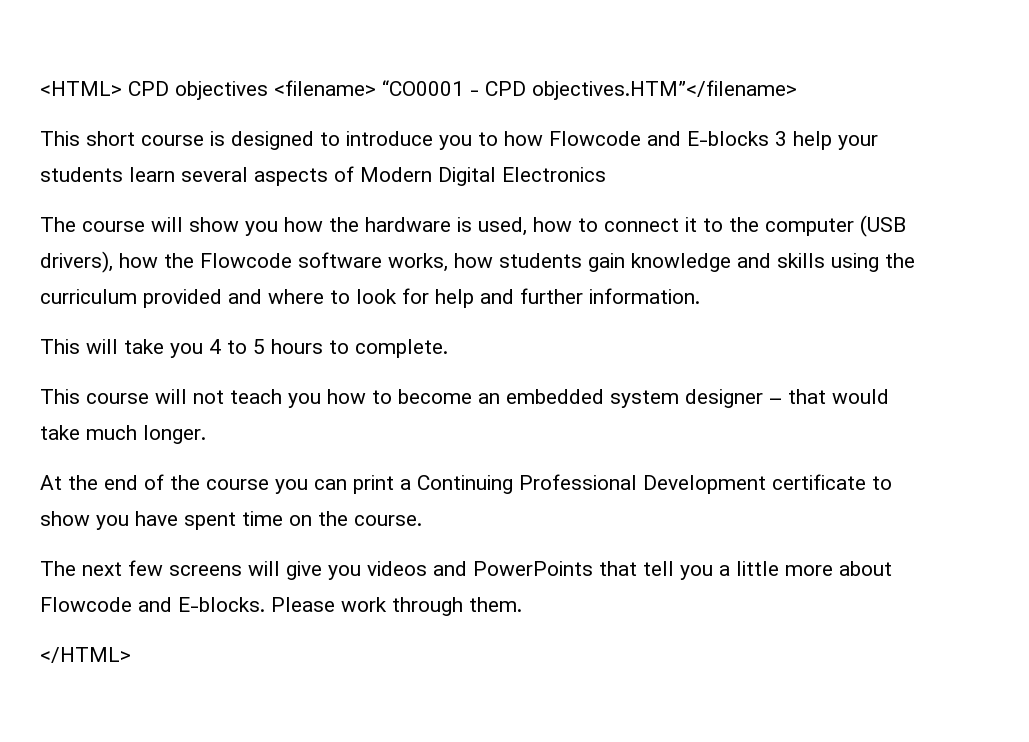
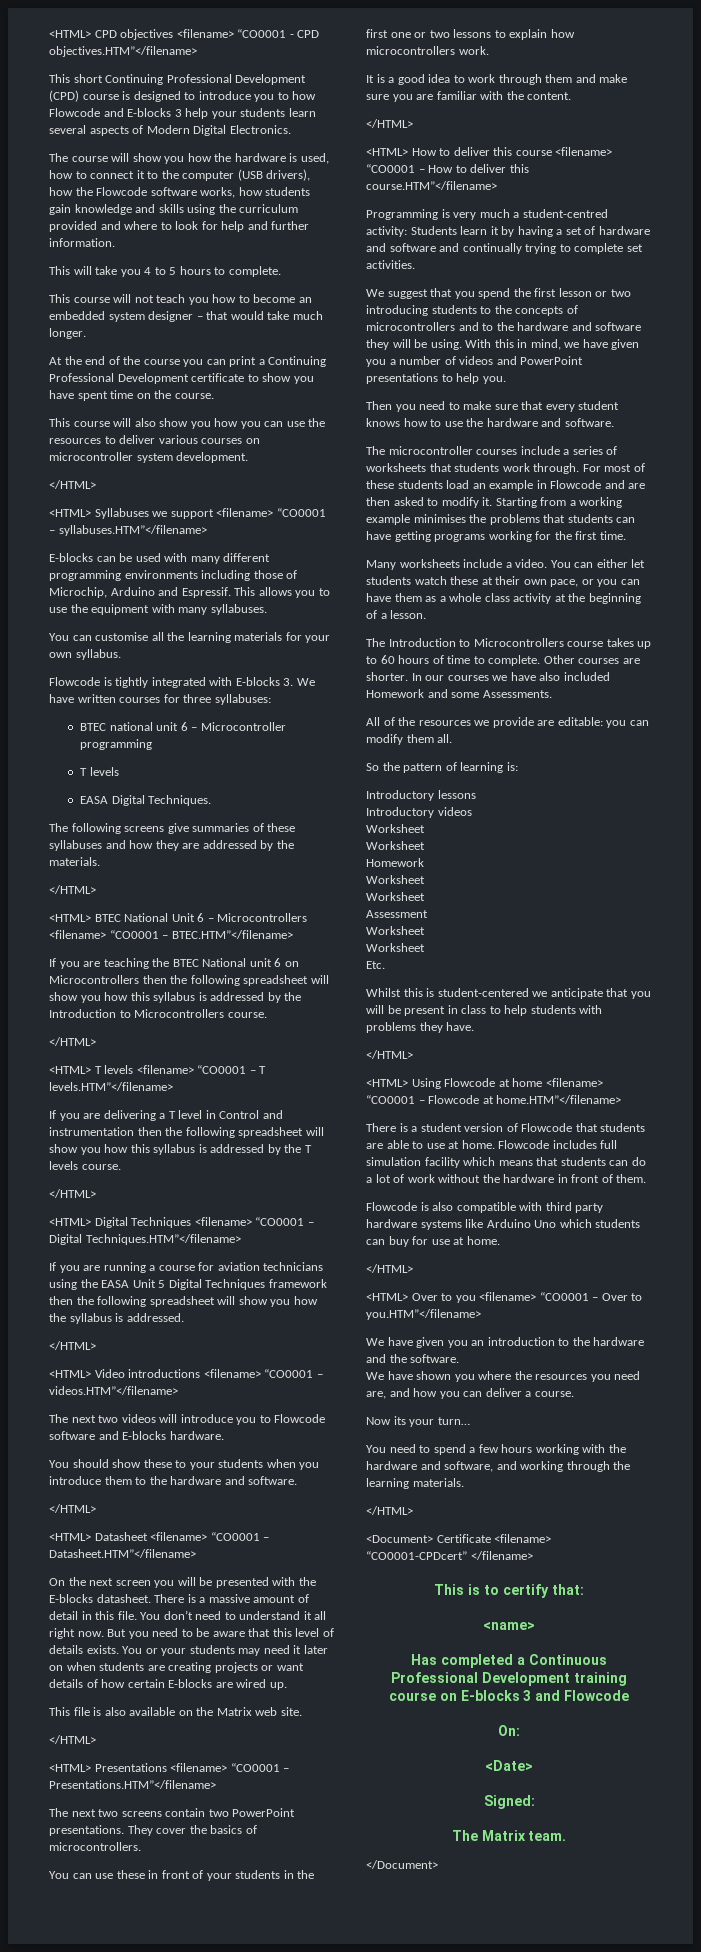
- This short course is designed to introduce you to how Flowcode and E-blocks 3 help your students learn several aspects of Modern Digital Electronics
+ This short Continuing Professional Development (CPD) course is designed to introduce you to how Flowcode and E-blocks 3 help your students learn several aspects of Modern Digital Electronics.
- The next few screens will give you videos and PowerPoints that tell you a little more about Flowcode and E-blocks. Please work through them.
+ This course will also show you how you can use the resources to deliver various courses on microcontroller system development.
  </HTML>
+ <HTML> Syllabuses we support <filename> “CO0001 – syllabuses.HTM”</filename>
+ E-blocks can be used with many different programming environments including those of Microchip, Arduino and Espressif. This allows you to use the equipment with many syllabuses.
+ You can customise all the learning materials for your own syllabus.
+ Flowcode is tightly integrated with E-blocks 3. We have written courses for three syllabuses:
+ BTEC national unit 6 – Microcontroller programming
+ T levels
+ EASA Digital Techniques.
+ The following screens give summaries of these syllabuses and how they are addressed by the materials.
+ </HTML>
+ <HTML> BTEC National Unit 6 – Microcontrollers <filename> “CO0001 – BTEC.HTM”</filename>
+ If you are teaching the BTEC National unit 6 on Microcontrollers then the following spreadsheet will show you how this syllabus is addressed by the Introduction to Microcontrollers course.
+ </HTML>
+ <HTML> T levels <filename> “CO0001 – T levels.HTM”</filename>
+ If you are delivering a T level in Control and instrumentation then the following spreadsheet will show you how this syllabus is addressed by the T levels course.
+ </HTML>
+ <HTML> Digital Techniques <filename> “CO0001 – Digital Techniques.HTM”</filename>
+ If you are running a course for aviation technicians using the EASA Unit 5 Digital Techniques framework then the following spreadsheet will show you how the syllabus is addressed.
+ </HTML>
+ <HTML> Video introductions <filename> “CO0001 – videos.HTM”</filename>
+ The next two videos will introduce you to Flowcode software and E-blocks hardware.
+ You should show these to your students when you introduce them to the hardware and software.
+ </HTML>
+ <HTML> Datasheet <filename> “CO0001 – Datasheet.HTM”</filename>
+ On the next screen you will be presented with the E-blocks datasheet. There is a massive amount of detail in this file. You don’t need to understand it all right now. But you need to be aware that this level of details exists. You or your students may need it later on when students are creating projects or want details of how certain E-blocks are wired up.
+ This file is also available on the Matrix web site.
+ </HTML>
+ <HTML> Presentations <filename> “CO0001 – Presentations.HTM”</filename>
+ The next two screens contain two PowerPoint presentations. They cover the basics of microcontrollers.
+ You can use these in front of your students in the first one or two lessons to explain how microcontrollers work.
+ It is a good idea to work through them and make sure you are familiar with the content.
+ </HTML>
+ <HTML> How to deliver this course <filename> “CO0001 – How to deliver this course.HTM”</filename>
+ Programming is very much a student-centred activity: Students learn it by having a set of hardware and software and continually trying to complete set activities.
+ We suggest that you spend the first lesson or two introducing students to the concepts of microcontrollers and to the hardware and software they will be using. With this in mind, we have given you a number of videos and PowerPoint presentations to help you.
+ Then you need to make sure that every student knows how to use the hardware and software.
+ The microcontroller courses include a series of worksheets that students work through. For most of these students load an example in Flowcode and are then asked to modify it. Starting from a working example minimises the problems that students can have getting programs working for the first time.
+ Many worksheets include a video. You can either let students watch these at their own pace, or you can have them as a whole class activity at the beginning of a lesson.
+ The Introduction to Microcontrollers course takes up to 60 hours of time to complete. Other courses are shorter. In our courses we have also included Homework and some Assessments.
+ All of the resources we provide are editable: you can modify them all.
+ So the pattern of learning is:
+ Introductory lessons
+ Introductory videos
+ Worksheet
+ Worksheet
+ Homework
+ Worksheet
+ Worksheet
+ Assessment
+ Worksheet
+ Worksheet
+ Etc.
+ Whilst this is student-centered we anticipate that you will be present in class to help students with problems they have.
+ </HTML>
+ <HTML> Using Flowcode at home <filename> “CO0001 – Flowcode at home.HTM”</filename>
+ There is a student version of Flowcode that students are able to use at home. Flowcode includes full simulation facility which means that students can do a lot of work without the hardware in front of them.
+ Flowcode is also compatible with third party hardware systems like Arduino Uno which students can buy for use at home.
+ </HTML>
+ <HTML> Over to you <filename> “CO0001 – Over to you.HTM”</filename>
+ We have given you an introduction to the hardware and the software.
+ We have shown you where the resources you need are, and how you can deliver a course.
+ Now its your turn…
+ You need to spend a few hours working with the hardware and software, and working through the learning materials.
+ </HTML>
+ <Document> Certificate <filename> “CO0001-CPDcert” </filename>
+ This is to certify that:
+ <name>
+ Has completed a Continuous Professional Development training course on E-blocks 3 and Flowcode
+ On:
+ <Date>
+ Signed:
+ The Matrix team.
+ </Document>

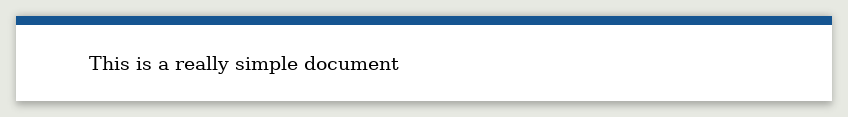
- <HTML> CPD objectives <filename> “CO0001 - CPD objectives.HTM”</filename>
- This short Continuing Professional Development (CPD) course is designed to introduce you to how Flowcode and E-blocks 3 help your students learn several aspects of Modern Digital Electronics.
- The course will show you how the hardware is used, how to connect it to the computer (USB drivers), how the Flowcode software works, how students gain knowledge and skills using the curriculum provided and where to look for help and further information.
- This will take you 4 to 5 hours to complete.
- This course will not teach you how to become an embedded system designer – that would take much longer.
- At the end of the course you can print a Continuing Professional Development certificate to show you have spent time on the course.
- This course will also show you how you can use the resources to deliver various courses on microcontroller system development.
- </HTML>
- <HTML> Syllabuses we support <filename> “CO0001 – syllabuses.HTM”</filename>
- E-blocks can be used with many different programming environments including those of Microchip, Arduino and Espressif. This allows you to use the equipment with many syllabuses.
- You can customise all the learning materials for your own syllabus.
- Flowcode is tightly integrated with E-blocks 3. We have written courses for three syllabuses:
- BTEC national unit 6 – Microcontroller programming
- T levels
- EASA Digital Techniques.
- The following screens give summaries of these syllabuses and how they are addressed by the materials.
- </HTML>
- <HTML> BTEC National Unit 6 – Microcontrollers <filename> “CO0001 – BTEC.HTM”</filename>
- If you are teaching the BTEC National unit 6 on Microcontrollers then the following spreadsheet will show you how this syllabus is addressed by the Introduction to Microcontrollers course.
- </HTML>
- <HTML> T levels <filename> “CO0001 – T levels.HTM”</filename>
- If you are delivering a T level in Control and instrumentation then the following spreadsheet will show you how this syllabus is addressed by the T levels course.
- </HTML>
- <HTML> Digital Techniques <filename> “CO0001 – Digital Techniques.HTM”</filename>
- If you are running a course for aviation technicians using the EASA Unit 5 Digital Techniques framework then the following spreadsheet will show you how the syllabus is addressed.
- </HTML>
- <HTML> Video introductions <filename> “CO0001 – videos.HTM”</filename>
- The next two videos will introduce you to Flowcode software and E-blocks hardware.
- You should show these to your students when you introduce them to the hardware and software.
- </HTML>
- <HTML> Datasheet <filename> “CO0001 – Datasheet.HTM”</filename>
- On the next screen you will be presented with the E-blocks datasheet. There is a massive amount of detail in this file. You don’t need to understand it all right now. But you need to be aware that this level of details exists. You or your students may need it later on when students are creating projects or want details of how certain E-blocks are wired up.
- This file is also available on the Matrix web site.
- </HTML>
- <HTML> Presentations <filename> “CO0001 – Presentations.HTM”</filename>
- The next two screens contain two PowerPoint presentations. They cover the basics of microcontrollers.
- You can use these in front of your students in the first one or two lessons to explain how microcontrollers work.
- It is a good idea to work through them and make sure you are familiar with the content.
- </HTML>
- <HTML> How to deliver this course <filename> “CO0001 – How to deliver this course.HTM”</filename>
- Programming is very much a student-centred activity: Students learn it by having a set of hardware and software and continually trying to complete set activities.
- We suggest that you spend the first lesson or two introducing students to the concepts of microcontrollers and to the hardware and software they will be using. With this in mind, we have given you a number of videos and PowerPoint presentations to help you.
- Then you need to make sure that every student knows how to use the hardware and software.
- The microcontroller courses include a series of worksheets that students work through. For most of these students load an example in Flowcode and are then asked to modify it. Starting from a working example minimises the problems that students can have getting programs working for the first time.
- Many worksheets include a video. You can either let students watch these at their own pace, or you can have them as a whole class activity at the beginning of a lesson.
- The Introduction to Microcontrollers course takes up to 60 hours of time to complete. Other courses are shorter. In our courses we have also included Homework and some Assessments.
- All of the resources we provide are editable: you can modify them all.
- So the pattern of learning is:
- Introductory lessons
- Introductory videos
- Worksheet
- Worksheet
- Homework
- Worksheet
- Worksheet
- Assessment
- Worksheet
- Worksheet
- Etc.
- Whilst this is student-centered we anticipate that you will be present in class to help students with problems they have.
- </HTML>
- <HTML> Using Flowcode at home <filename> “CO0001 – Flowcode at home.HTM”</filename>
- There is a student version of Flowcode that students are able to use at home. Flowcode includes full simulation facility which means that students can do a lot of work without the hardware in front of them.
- Flowcode is also compatible with third party hardware systems like Arduino Uno which students can buy for use at home.
- </HTML>
- <HTML> Over to you <filename> “CO0001 – Over to you.HTM”</filename>
- We have given you an introduction to the hardware and the software.
- We have shown you where the resources you need are, and how you can deliver a course.
- Now its your turn…
- You need to spend a few hours working with the hardware and software, and working through the learning materials.
- </HTML>
- <Document> Certificate <filename> “CO0001-CPDcert” </filename>
- This is to certify that:
- <name>
- Has completed a Continuous Professional Development training course on E-blocks 3 and Flowcode
- On:
- <Date>
- Signed:
- The Matrix team.
- </Document>
+ This is a really simple document

